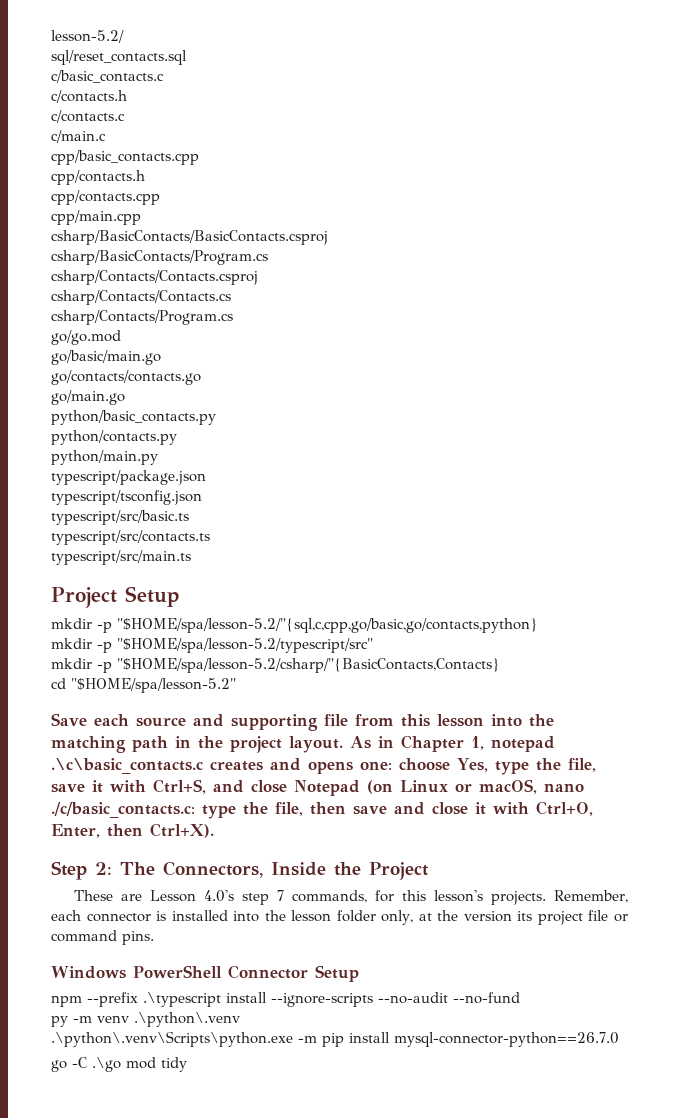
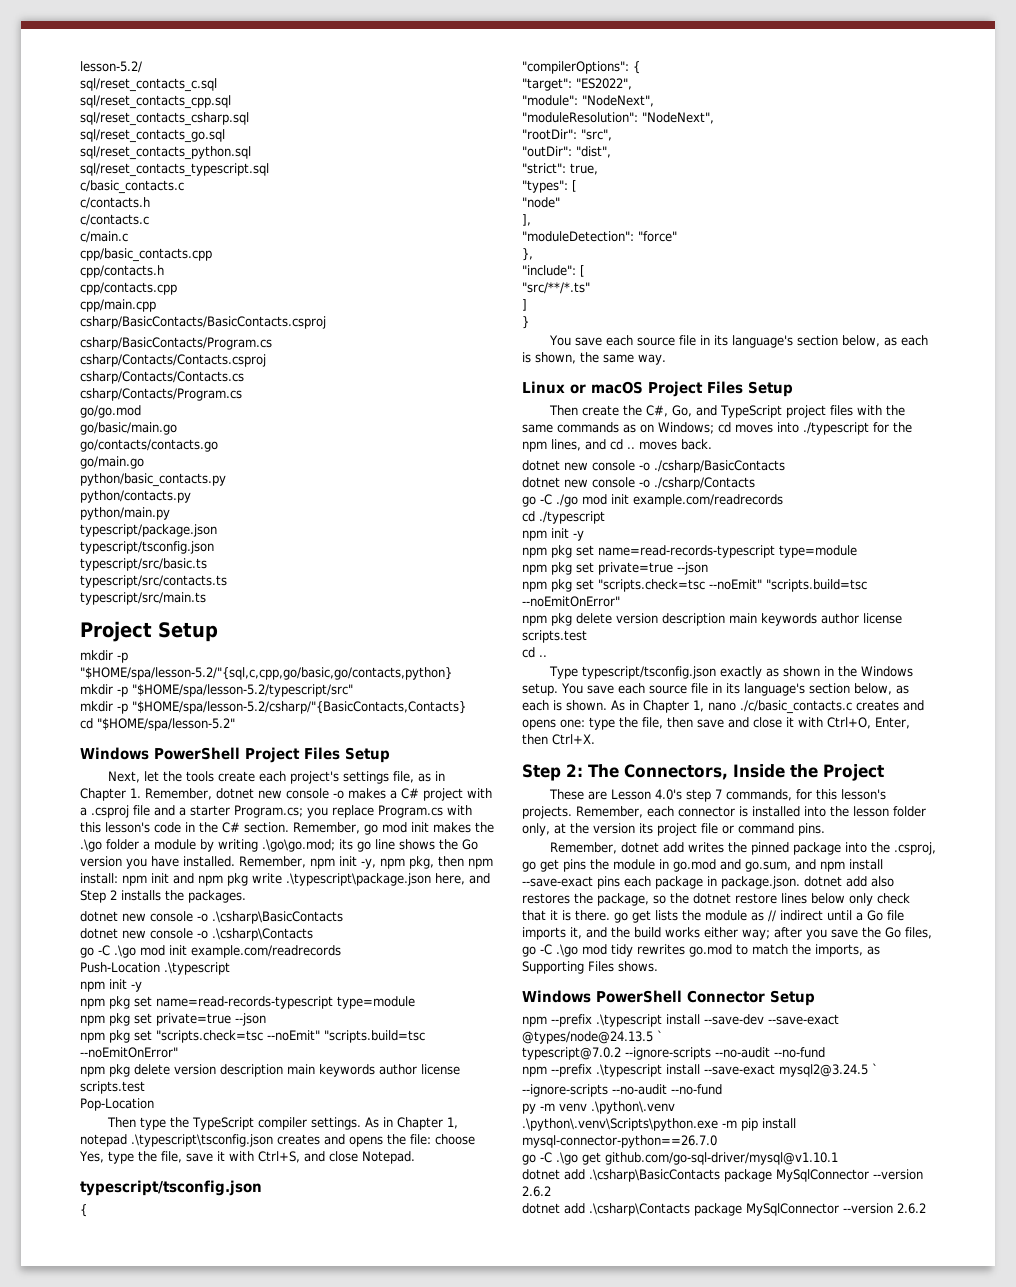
- sql/reset_contacts.sql
+ sql/reset_contacts_c.sql
+ sql/reset_contacts_cpp.sql
+ sql/reset_contacts_csharp.sql
+ sql/reset_contacts_go.sql
+ sql/reset_contacts_python.sql
+ sql/reset_contacts_typescript.sql
- Save each source and supporting file from this lesson into the matching path in the project layout.
+ Windows PowerShell Project Files Setup
+ Next, let the tools create each project's settings file, as in Chapter 1. Remember, dotnet new console -o makes a C# project with a .csproj file and a starter Program.cs; you replace Program.cs with this lesson's code in the C# section. Remember, go mod init makes the .\go folder a module by writing .\go\go.mod; its go line shows the Go version you have installed. Remember, npm init -y, npm pkg, then npm install: npm init and npm pkg write .\typescript\package.json here, and Step 2 installs the packages.
+ dotnet new console -o .\csharp\BasicContacts
+ dotnet new console -o .\csharp\Contacts
+ go -C .\go mod init example.com/readrecords
+ Push-Location .\typescript
+ npm init -y
+ npm pkg set name=read-records-typescript type=module
+ npm pkg set private=true --json
+ npm pkg set "scripts.check=tsc --noEmit" "scripts.build=tsc --noEmitOnError"
+ npm pkg delete version description main keywords author license scripts.test
+ Pop-Location
+ Then type the TypeScript compiler settings.
- As in Chapter 1, notepad .\c\basic_contacts.c creates and opens one: choose Yes, type the file, save it with Ctrl+S, and close Notepad (on Linux or macOS, nano ./c/basic_contacts.c: type the file, then save and close it with Ctrl+O, Enter, then Ctrl+X).
+ As in Chapter 1, notepad .\typescript\tsconfig.json creates and opens the file: choose Yes, type the file, save it with Ctrl+S, and close Notepad.
+ typescript/tsconfig.json
+ {
+ "compilerOptions": {
+ "target": "ES2022",
+ "module": "NodeNext",
+ "moduleResolution": "NodeNext",
+ "rootDir": "src",
+ "outDir": "dist",
+ "strict": true,
+ "types": [
+ "node"
+ ],
+ "moduleDetection": "force"
+ },
+ "include": [
+ "src/**/*.ts"
+ ]
+ }
+ You save each source file in its language's section below, as each is shown, the same way.
+ Linux or macOS Project Files Setup
+ Then create the C#, Go, and TypeScript project files with the same commands as on Windows; cd moves into ./typescript for the npm lines, and cd .. moves back.
+ dotnet new console -o ./csharp/BasicContacts
+ dotnet new console -o ./csharp/Contacts
+ go -C ./go mod init example.com/readrecords
+ cd ./typescript
+ npm init -y
+ npm pkg set name=read-records-typescript type=module
+ npm pkg set private=true --json
+ npm pkg set "scripts.check=tsc --noEmit" "scripts.build=tsc --noEmitOnError"
+ npm pkg delete version description main keywords author license scripts.test
+ cd ..
+ Type typescript/tsconfig.json exactly as shown in the Windows setup. You save each source file in its language's section below, as each is shown. As in Chapter 1, nano ./c/basic_contacts.c creates and opens one: type the file, then save and close it with Ctrl+O, Enter, then Ctrl+X.
+ Remember, dotnet add writes the pinned package into the .csproj, go get pins the module in go.mod and go.sum, and npm install --save-exact pins each package in package.json. dotnet add also restores the package, so the dotnet restore lines below only check that it is there. go get lists the module as // indirect until a Go file imports it, and the build works either way; after you save the Go files, go -C .\go mod tidy rewrites go.mod to match the imports, as Supporting Files shows.
- npm --prefix .\typescript install --ignore-scripts --no-audit --no-fund
+ npm --prefix .\typescript install --save-dev --save-exact @types/node@24.13.5 `
+ typescript@7.0.2 --ignore-scripts --no-audit --no-fund
+ npm --prefix .\typescript install --save-exact mysql2@3.24.5 `
+ --ignore-scripts --no-audit --no-fund
- go -C .\go mod tidy
+ go -C .\go get github.com/go-sql-driver/mysql@v1.10.1
+ dotnet add .\csharp\BasicContacts package MySqlConnector --version 2.6.2
+ dotnet add .\csharp\Contacts package MySqlConnector --version 2.6.2

